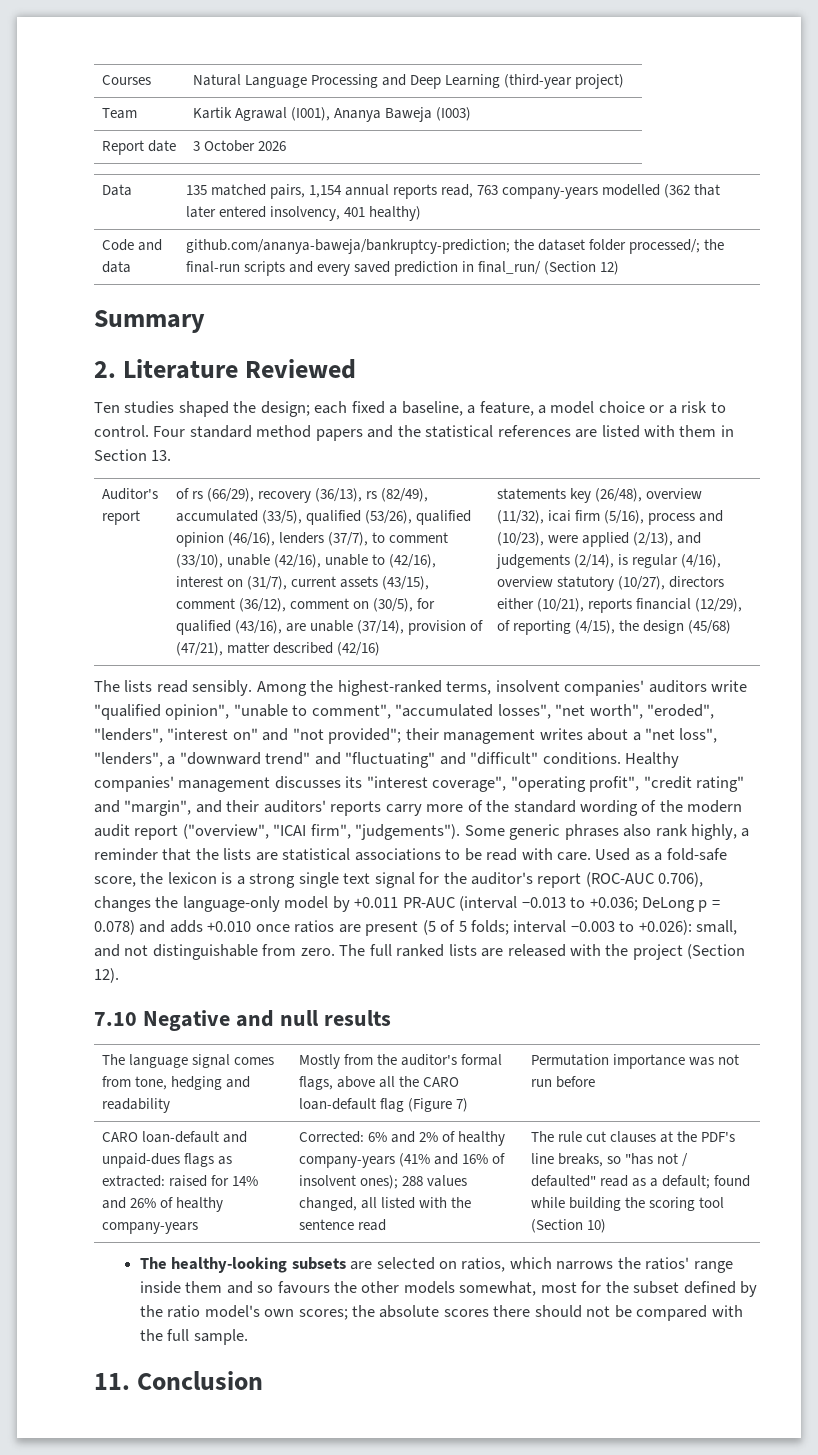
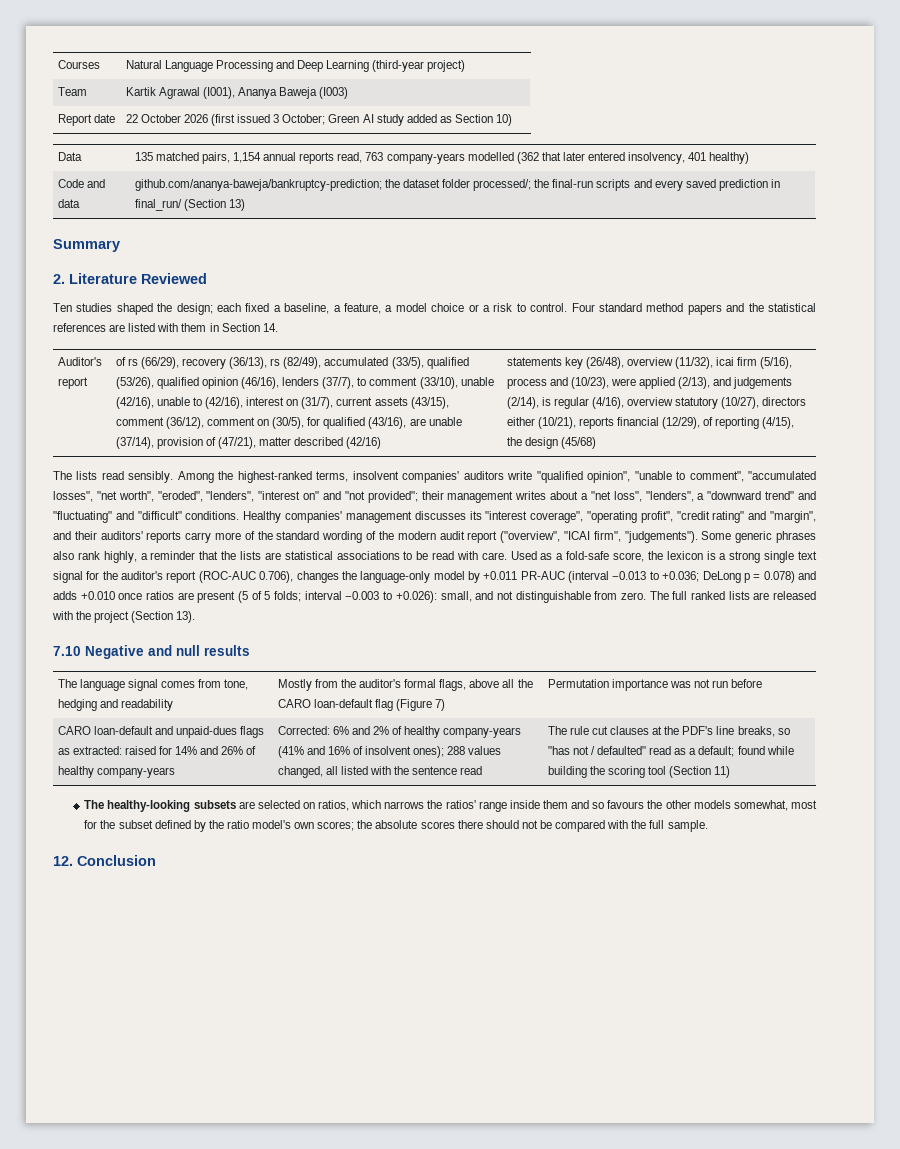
- Report date | 3 October 2026
+ Report date | 22 October 2026 (first issued 3 October; Green AI study added as Section 10)
- Code and data | github.com/ananya-baweja/bankruptcy-prediction; the dataset folder processed/; the final-run scripts and every saved prediction in final_run/ (Section 12)
+ Code and data | github.com/ananya-baweja/bankruptcy-prediction; the dataset folder processed/; the final-run scripts and every saved prediction in final_run/ (Section 13)
- Four standard method papers and the statistical references are listed with them in Section 13.
+ Four standard method papers and the statistical references are listed with them in Section 14.
- The full ranked lists are released with the project (Section 12).
+ The full ranked lists are released with the project (Section 13).
- The rule cut clauses at the PDF's line breaks, so "has not / defaulted" read as a default; found while building the scoring tool (Section 10)
+ The rule cut clauses at the PDF's line breaks, so "has not / defaulted" read as a default; found while building the scoring tool (Section 11)
- 11. Conclusion
+ 12. Conclusion

